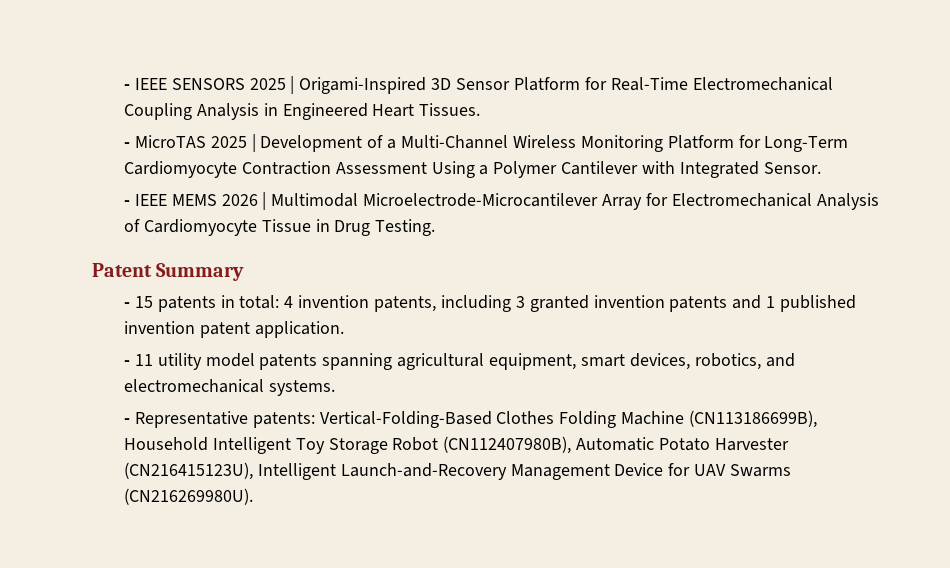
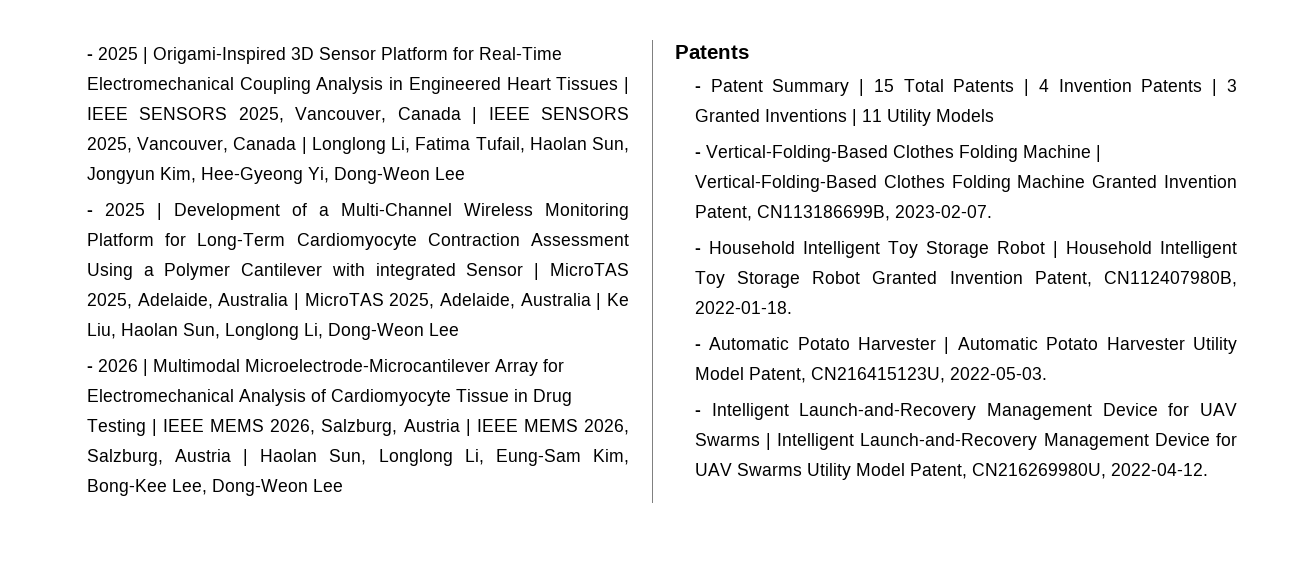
- - IEEE SENSORS 2025 | Origami-Inspired 3D Sensor Platform for Real-Time Electromechanical Coupling Analysis in Engineered Heart Tissues.
- - MicroTAS 2025 | Development of a Multi-Channel Wireless Monitoring Platform for Long-Term Cardiomyocyte Contraction Assessment Using a Polymer Cantilever with Integrated Sensor.
- - IEEE MEMS 2026 | Multimodal Microelectrode-Microcantilever Array for Electromechanical Analysis of Cardiomyocyte Tissue in Drug Testing.
- Patent Summary
- - 15 patents in total: 4 invention patents, including 3 granted invention patents and 1 published invention patent application.
- - 11 utility model patents spanning agricultural equipment, smart devices, robotics, and electromechanical systems.
- - Representative patents: Vertical-Folding-Based Clothes Folding Machine (CN113186699B), Household Intelligent Toy Storage Robot (CN112407980B), Automatic Potato Harvester (CN216415123U), Intelligent Launch-and-Recovery Management Device for UAV Swarms (CN216269980U).
+ - 2025 | Origami-Inspired 3D Sensor Platform for Real-Time Electromechanical Coupling Analysis in Engineered Heart Tissues | IEEE SENSORS 2025, Vancouver, Canada | IEEE SENSORS 2025, Vancouver, Canada | Longlong Li, Fatima Tufail, Haolan Sun, Jongyun Kim, Hee-Gyeong Yi, Dong-Weon Lee
+ - 2025 | Development of a Multi-Channel Wireless Monitoring Platform for Long-Term Cardiomyocyte Contraction Assessment Using a Polymer Cantilever with integrated Sensor | MicroTAS 2025, Adelaide, Australia | MicroTAS 2025, Adelaide, Australia | Ke Liu, Haolan Sun, Longlong Li, Dong-Weon Lee
+ - 2026 | Multimodal Microelectrode-Microcantilever Array for Electromechanical Analysis of Cardiomyocyte Tissue in Drug Testing | IEEE MEMS 2026, Salzburg, Austria | IEEE MEMS 2026, Salzburg, Austria | Haolan Sun, Longlong Li, Eung-Sam Kim, Bong-Kee Lee, Dong-Weon Lee
+ Patents
+ - Patent Summary | 15 Total Patents | 4 Invention Patents | 3 Granted Inventions | 11 Utility Models
+ - Vertical-Folding-Based Clothes Folding Machine | Vertical-Folding-Based Clothes Folding Machine Granted Invention Patent, CN113186699B, 2023-02-07.
+ - Household Intelligent Toy Storage Robot | Household Intelligent Toy Storage Robot Granted Invention Patent, CN112407980B, 2022-01-18.
+ - Automatic Potato Harvester | Automatic Potato Harvester Utility Model Patent, CN216415123U, 2022-05-03.
+ - Intelligent Launch-and-Recovery Management Device for UAV Swarms | Intelligent Launch-and-Recovery Management Device for UAV Swarms Utility Model Patent, CN216269980U, 2022-04-12.

